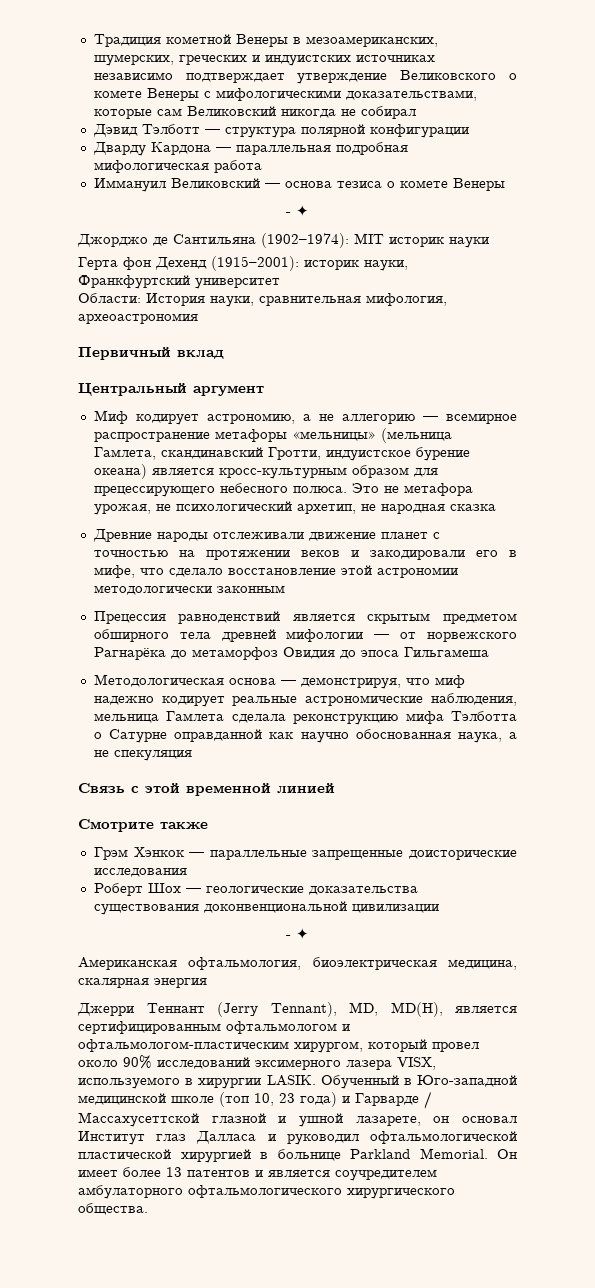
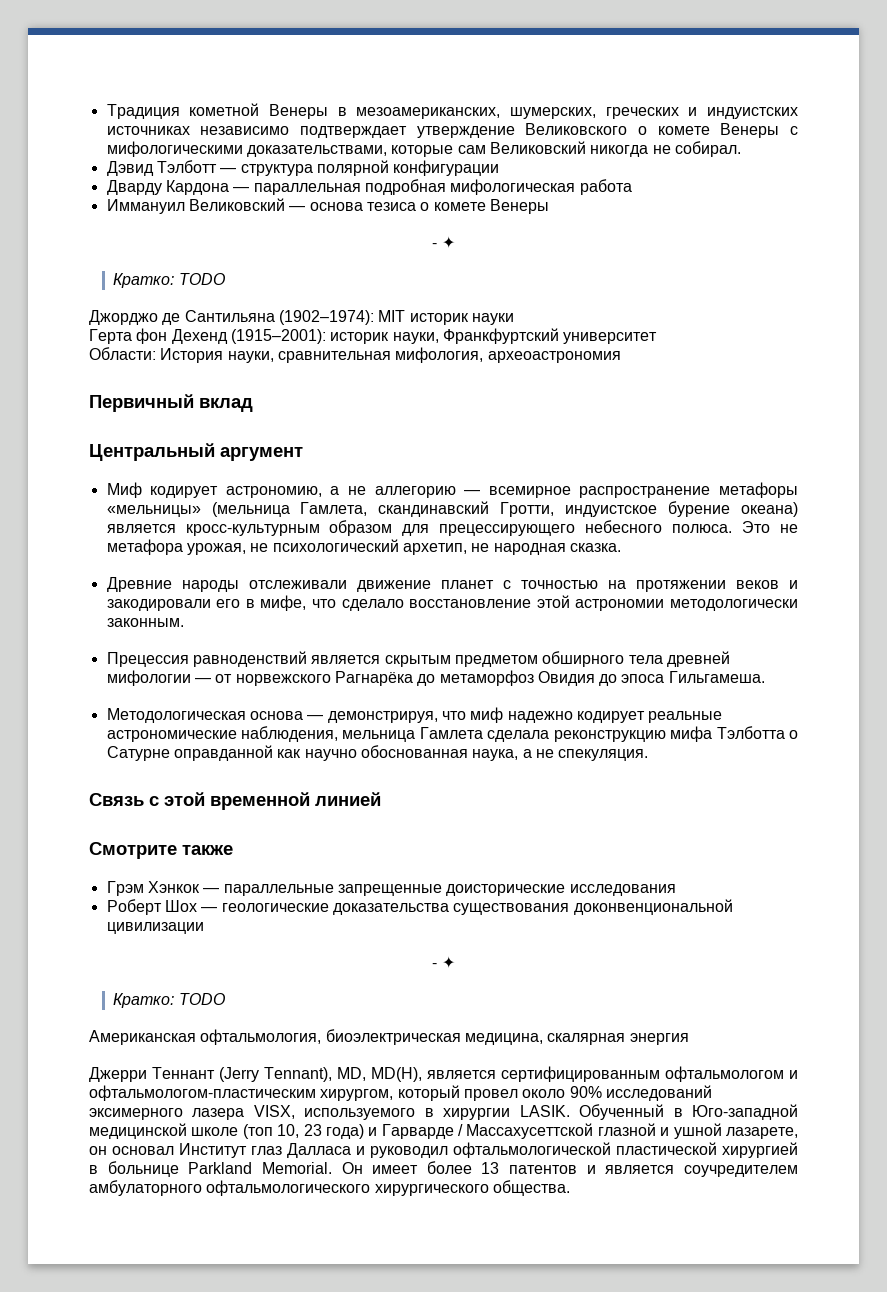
- Традиция кометной Венеры в мезоамериканских, шумерских, греческих и индуистских источниках независимо подтверждает утверждение Великовского о комете Венеры с мифологическими доказательствами, которые сам Великовский никогда не собирал
+ Традиция кометной Венеры в мезоамериканских, шумерских, греческих и индуистских источниках независимо подтверждает утверждение Великовского о комете Венеры с мифологическими доказательствами, которые сам Великовский никогда не собирал.
  Иммануил Великовский — основа тезиса о комете Венеры
  - ✦
+ Кратко: TODO
- Это не метафора урожая, не психологический архетип, не народная сказка
+ Это не метафора урожая, не психологический архетип, не народная сказка.
- Древние народы отслеживали движение планет с точностью на протяжении веков и закодировали его в мифе, что сделало восстановление этой астрономии методологически законным
+ Древние народы отслеживали движение планет с точностью на протяжении веков и закодировали его в мифе, что сделало восстановление этой астрономии методологически законным.
- Прецессия равноденствий является скрытым предметом обширного тела древней мифологии — от норвежского Рагнарёка до метаморфоз Овидия до эпоса Гильгамеша
+ Прецессия равноденствий является скрытым предметом обширного тела древней мифологии — от норвежского Рагнарёка до метаморфоз Овидия до эпоса Гильгамеша.
- Методологическая основа — демонстрируя, что миф надежно кодирует реальные астрономические наблюдения, мельница Гамлета сделала реконструкцию мифа Тэлботта о Сатурне оправданной как научно обоснованная наука, а не спекуляция
+ Методологическая основа — демонстрируя, что миф надежно кодирует реальные астрономические наблюдения, мельница Гамлета сделала реконструкцию мифа Тэлботта о Сатурне оправданной как научно обоснованная наука, а не спекуляция.
  Роберт Шох — геологические доказательства существования доконвенциональной цивилизации
  - ✦
+ Кратко: TODO

